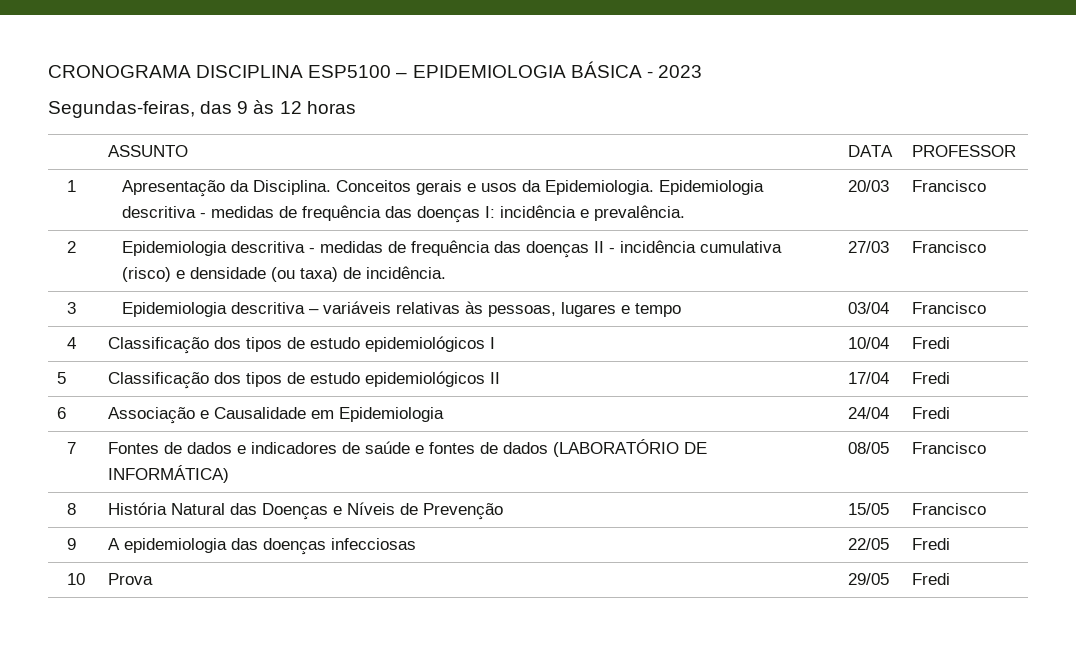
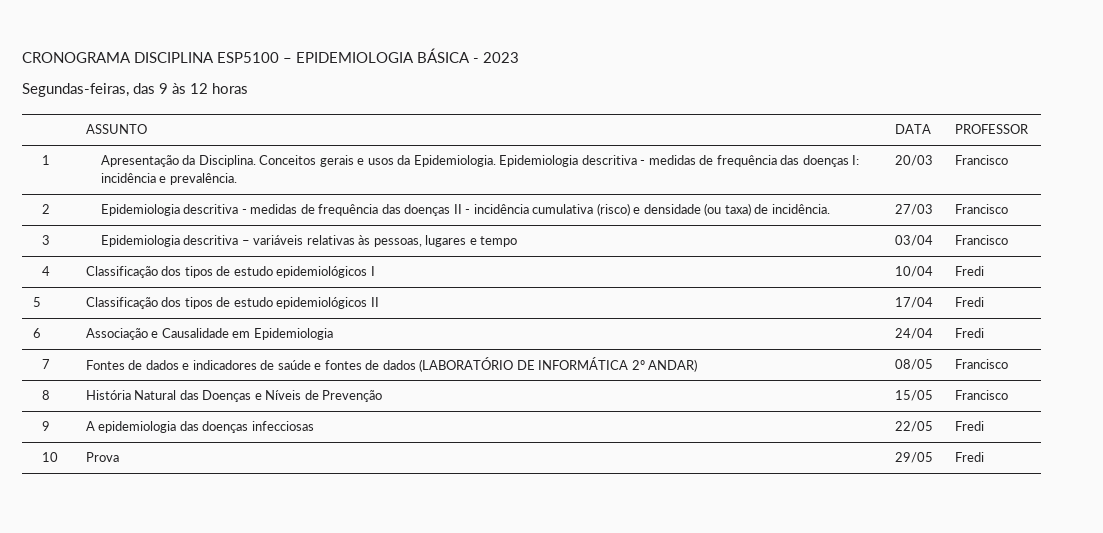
- 7 | Fontes de dados e indicadores de saúde e fontes de dados (LABORATÓRIO DE INFORMÁTICA) | 08/05 | Francisco
+ 7 | Fontes de dados e indicadores de saúde e fontes de dados (LABORATÓRIO DE INFORMÁTICA 2º ANDAR) | 08/05 | Francisco

